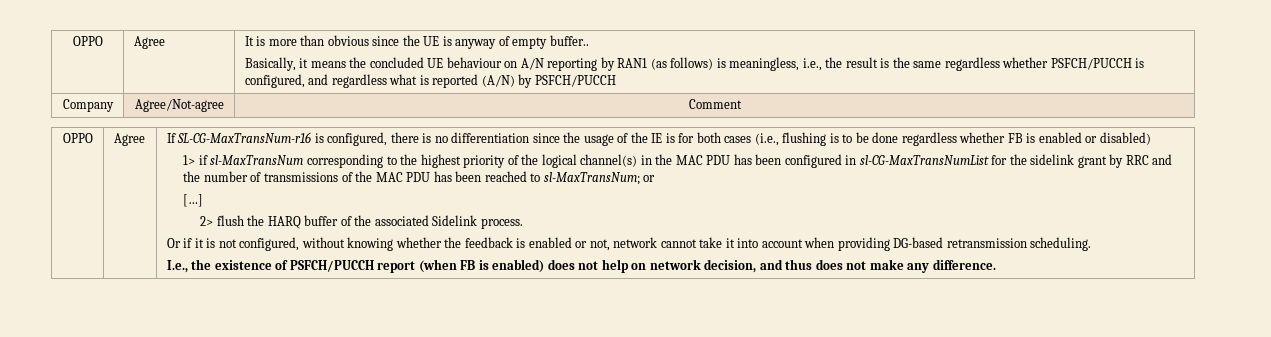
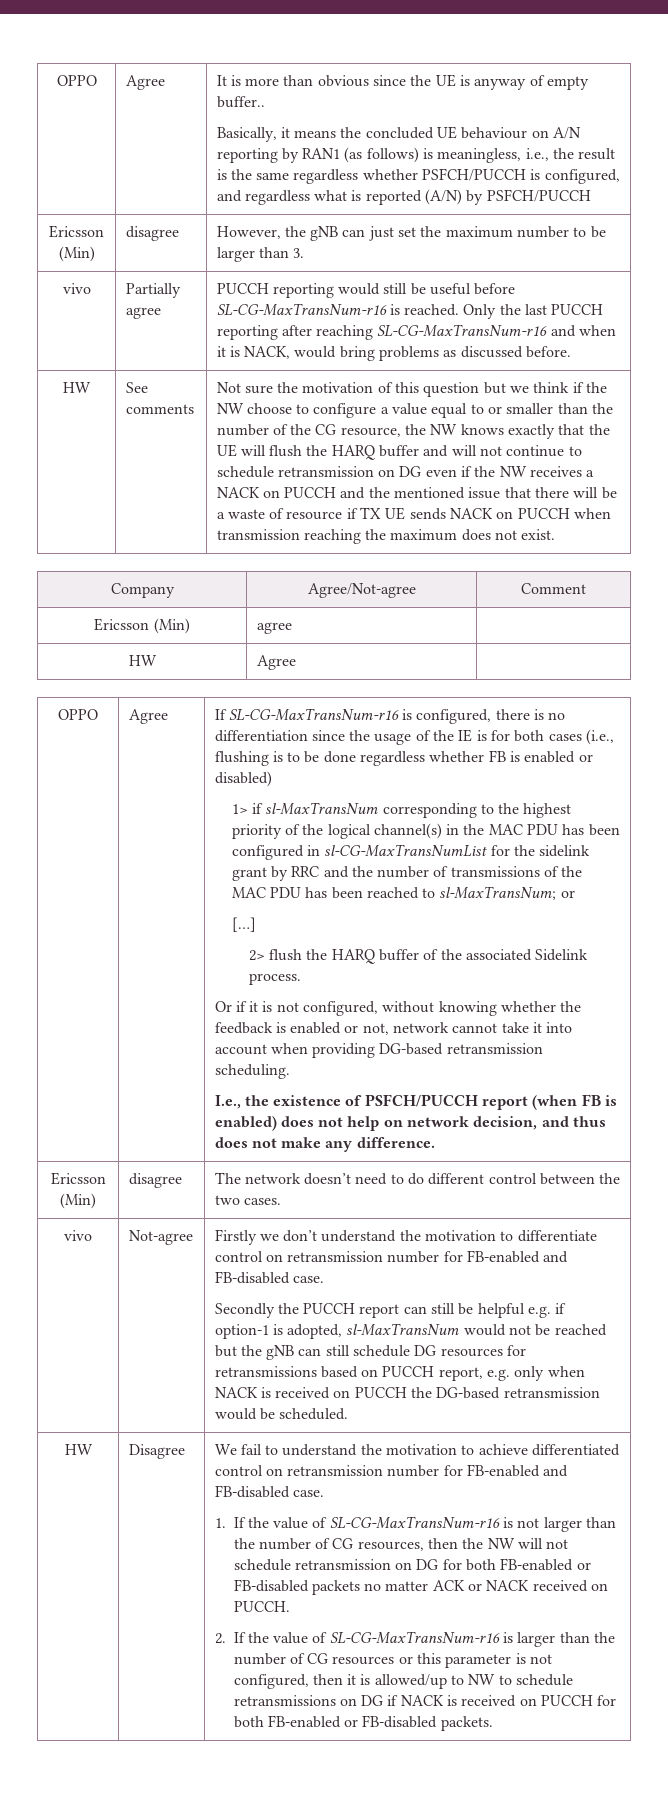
+ Ericsson (Min) | disagree | However, the gNB can just set the maximum number to be larger than 3.
+ vivo | Partially agree | PUCCH reporting would still be useful before SL-CG-MaxTransNum-r16 is reached. Only the last PUCCH reporting after reaching SL-CG-MaxTransNum-r16 and when it is NACK, would bring problems as discussed before.
+ HW | See comments | Not sure the motivation of this question but we think if the NW choose to configure a value equal to or smaller than the number of the CG resource, the NW knows exactly that the UE will flush the HARQ buffer and will not continue to schedule retransmission on DG even if the NW receives a NACK on PUCCH and the mentioned issue that there will be a waste of resource if TX UE sends NACK on PUCCH when transmission reaching the maximum does not exist.
  Company | Agree/Not-agree | Comment
+ Ericsson (Min) | agree |
+ HW | Agree |
+ Ericsson (Min) | disagree | The network doesn’t need to do different control between the two cases.
+ vivo | Not-agree | Firstly we don’t understand the motivation to differentiate control on retransmission number for FB-enabled and FB-disabled case.
+ Secondly the PUCCH report can still be helpful e.g. if option-1 is adopted, sl-MaxTransNum would not be reached but the gNB can still schedule DG resources for retransmissions based on PUCCH report, e.g. only when NACK is received on PUCCH the DG-based retransmission would be scheduled.
+ HW | Disagree | We fail to understand the motivation to achieve differentiated control on retransmission number for FB-enabled and FB-disabled case.
+ 1. If the value of SL-CG-MaxTransNum-r16 is not larger than the number of CG resources, then the NW will not schedule retransmission on DG for both FB-enabled or FB-disabled packets no matter ACK or NACK received on PUCCH.
+ 2. If the value of SL-CG-MaxTransNum-r16 is larger than the number of CG resources or this parameter is not configured, then it is allowed/up to NW to schedule retransmissions on DG if NACK is received on PUCCH for both FB-enabled or FB-disabled packets.

